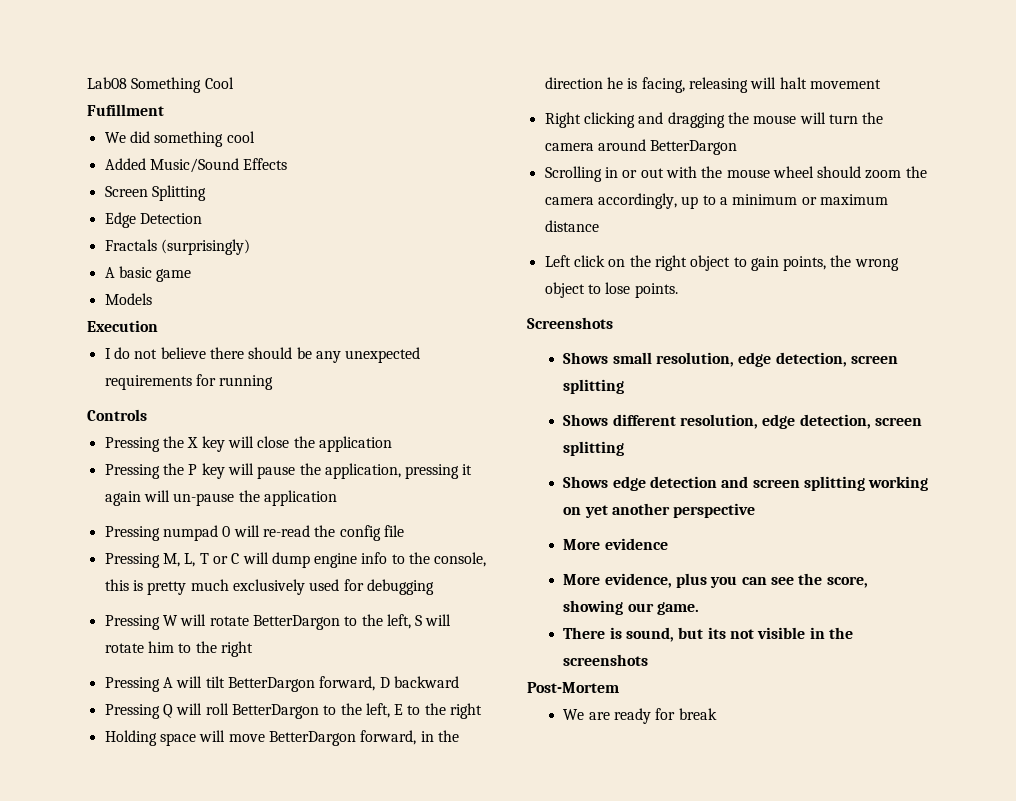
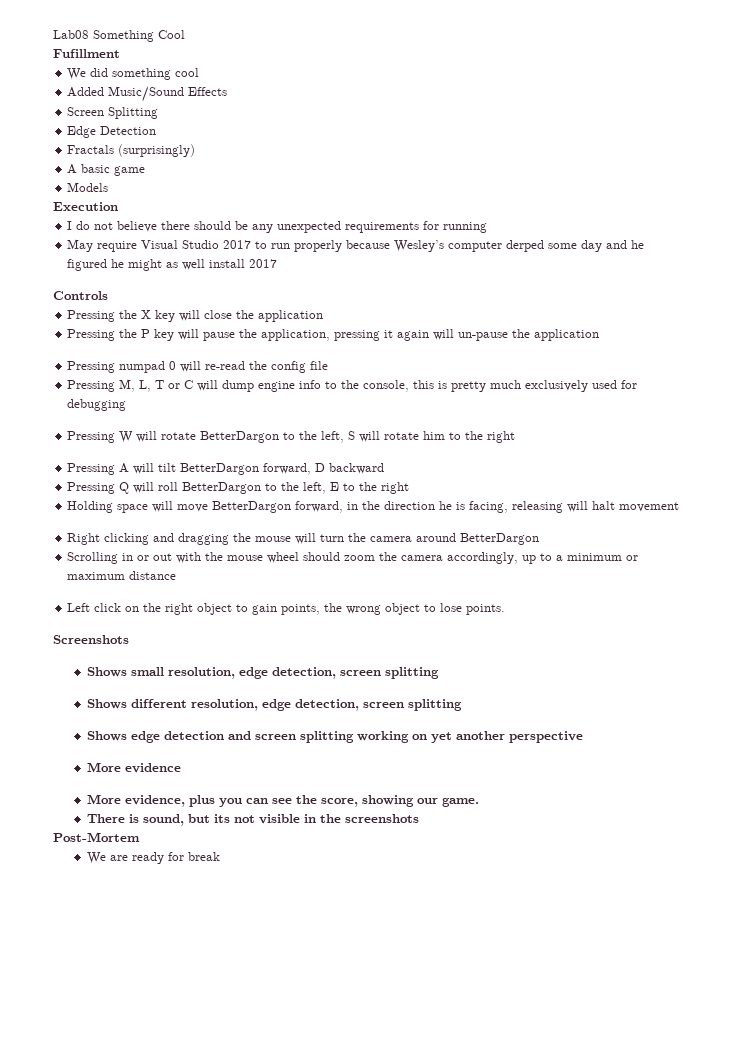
+ May require Visual Studio 2017 to run properly because Wesley’s computer derped some day and he figured he might as well install 2017

